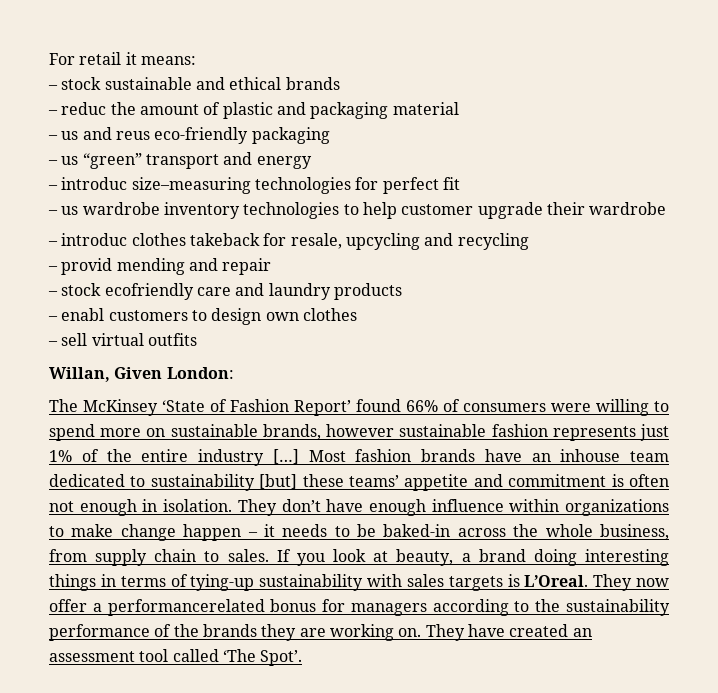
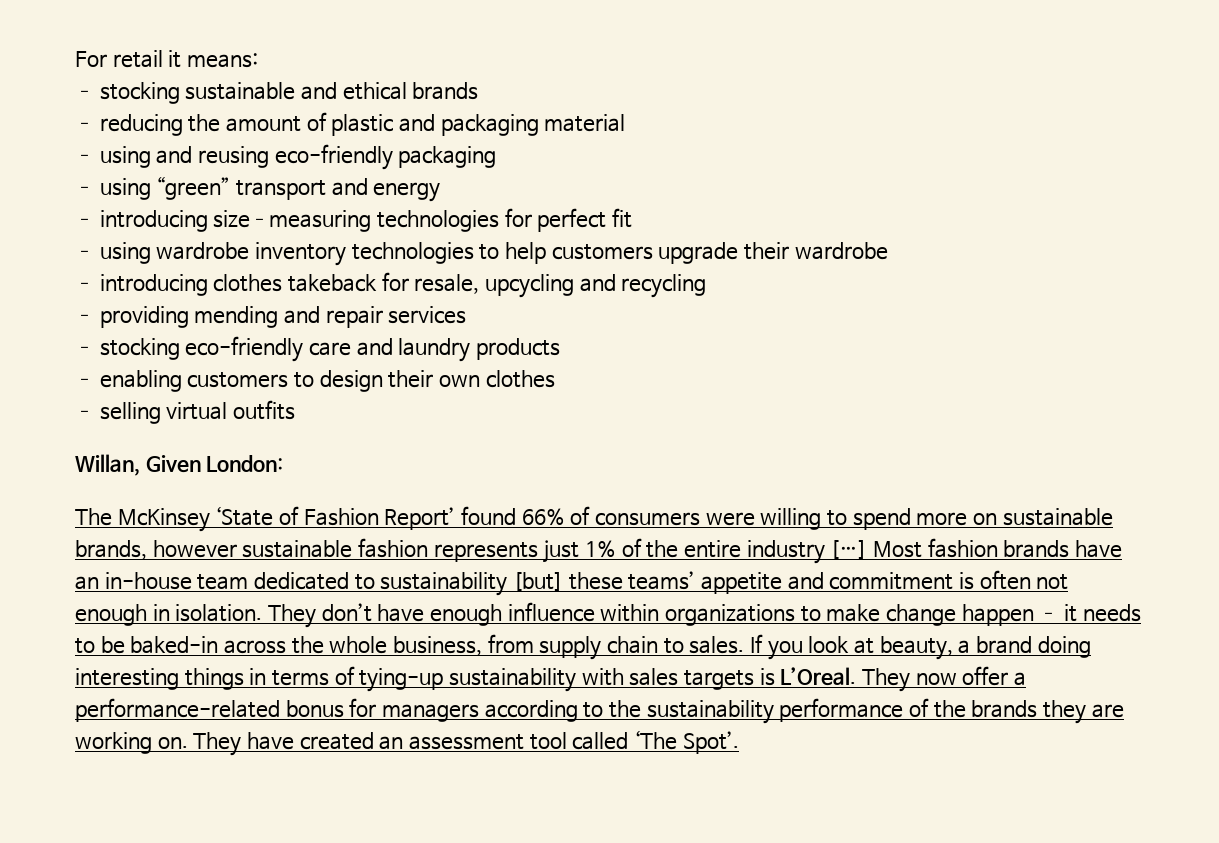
- – stock sustainable and ethical brands
+ – stocking sustainable and ethical brands
- – reduc the amount of plastic and packaging material
+ – reducing the amount of plastic and packaging material
- – us and reus eco-friendly packaging
+ – using and reusing eco-friendly packaging
- – us “green” transport and energy
+ – using “green” transport and energy
- – introduc size–measuring technologies for perfect fit
+ – introducing size–measuring technologies for perfect fit
- – us wardrobe inventory technologies to help customer upgrade their wardrobe
+ – using wardrobe inventory technologies to help customers upgrade their wardrobe
- – introduc clothes takeback for resale, upcycling and recycling
+ – introducing clothes takeback for resale, upcycling and recycling
- – provid mending and repair
- – stock ecofriendly care and laundry products
+ – providing mending and repair services
+ – stocking eco-friendly care and laundry products
- – enabl customers to design own clothes
+ – enabling customers to design their own clothes
- – sell virtual outfits
+ – selling virtual outfits
- Most fashion brands have an inhouse team dedicated to sustainability [but] these teams’ appetite and commitment is often not enough in isolation.
+ Most fashion brands have an in-house team dedicated to sustainability [but] these teams’ appetite and commitment is often not enough in isolation.
- They now offer a performancerelated bonus for managers according to the sustainability performance of the brands they are working on.
+ They now offer a performance-related bonus for managers according to the sustainability performance of the brands they are working on.

